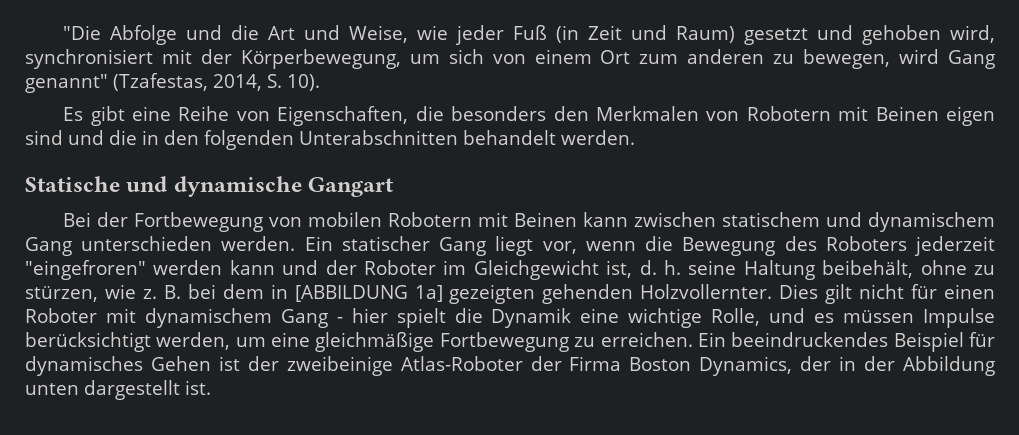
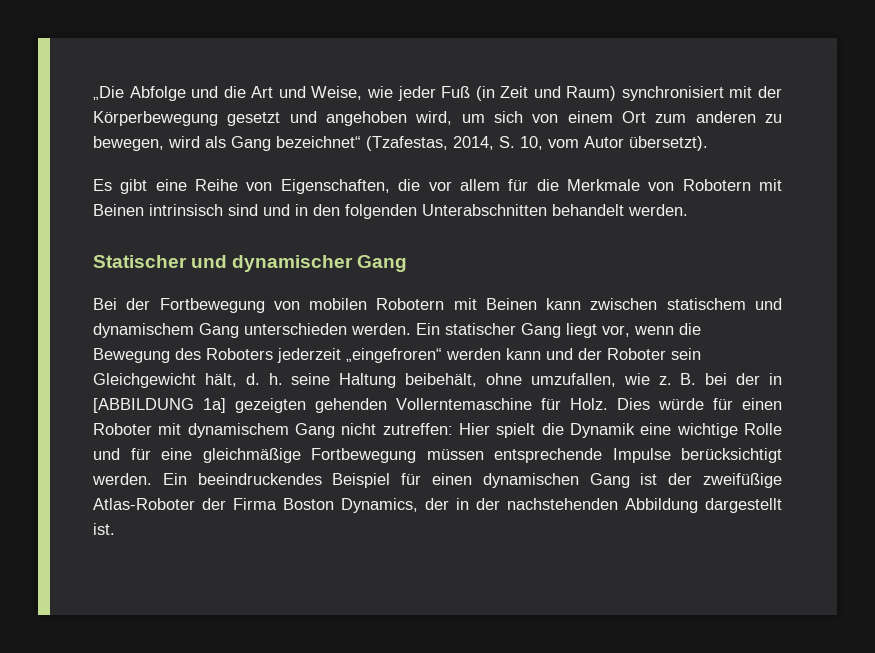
- "Die Abfolge und die Art und Weise, wie jeder Fuß (in Zeit und Raum) gesetzt und gehoben wird, synchronisiert mit der Körperbewegung, um sich von einem Ort zum anderen zu bewegen, wird Gang genannt" (Tzafestas, 2014, S. 10).
+ „Die Abfolge und die Art und Weise, wie jeder Fuß (in Zeit und Raum) synchronisiert mit der Körperbewegung gesetzt und angehoben wird, um sich von einem Ort zum anderen zu bewegen, wird als Gang bezeichnet“ (Tzafestas, 2014, S. 10, vom Autor übersetzt).
- Es gibt eine Reihe von Eigenschaften, die besonders den Merkmalen von Robotern mit Beinen eigen sind und die in den folgenden Unterabschnitten behandelt werden.
+ Es gibt eine Reihe von Eigenschaften, die vor allem für die Merkmale von Robotern mit Beinen intrinsisch sind und in den folgenden Unterabschnitten behandelt werden.
- Statische und dynamische Gangart
+ Statischer und dynamischer Gang
- Ein statischer Gang liegt vor, wenn die Bewegung des Roboters jederzeit "eingefroren" werden kann und der Roboter im Gleichgewicht ist, d. h. seine Haltung beibehält, ohne zu stürzen, wie z.
+ Ein statischer Gang liegt vor, wenn die Bewegung des Roboters jederzeit „eingefroren“ werden kann und der Roboter sein Gleichgewicht hält, d. h. seine Haltung beibehält, ohne umzufallen, wie z.
- B. bei dem in [ABBILDUNG 1a] gezeigten gehenden Holzvollernter. Dies gilt nicht für einen Roboter mit dynamischem Gang - hier spielt die Dynamik eine wichtige Rolle, und es müssen Impulse berücksichtigt werden, um eine gleichmäßige Fortbewegung zu erreichen.
+ B. bei der in [ABBILDUNG 1a] gezeigten gehenden Vollerntemaschine für Holz. Dies würde für einen Roboter mit dynamischem Gang nicht zutreffen: Hier spielt die Dynamik eine wichtige Rolle und für eine gleichmäßige Fortbewegung müssen entsprechende Impulse berücksichtigt werden.
- Ein beeindruckendes Beispiel für dynamisches Gehen ist der zweibeinige Atlas-Roboter der Firma Boston Dynamics, der in der Abbildung unten dargestellt ist.
+ Ein beeindruckendes Beispiel für einen dynamischen Gang ist der zweifüßige Atlas-Roboter der Firma Boston Dynamics, der in der nachstehenden Abbildung dargestellt ist.

